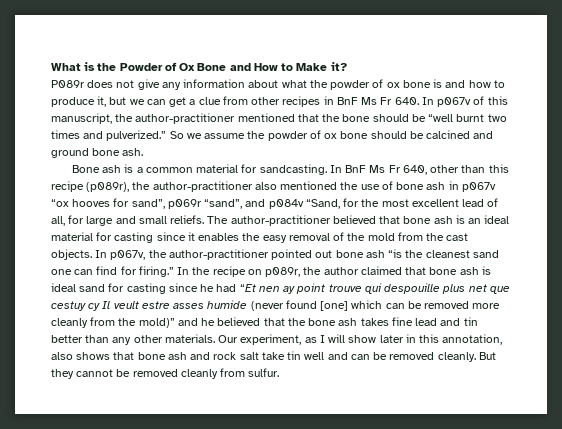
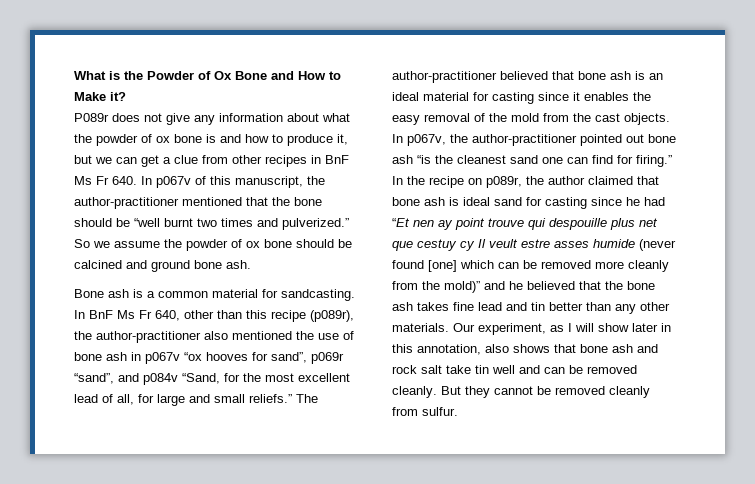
- In BnF Ms Fr 640, other than this recipe (p089r), the author-practitioner also mentioned the use of bone ash in p067v “ox hooves for sand”, p069r “sand”, and p084v “Sand, for the most excellent lead of all, for large and small reliefs.
+ In BnF Ms Fr 640, other than this recipe (p089r), the author-practitioner also mentioned the use of bone ash in p067v “ox hooves for sand”, p069r “sand”, and p084v “Sand, for the most excellent lead of all, for large and small reliefs.”

